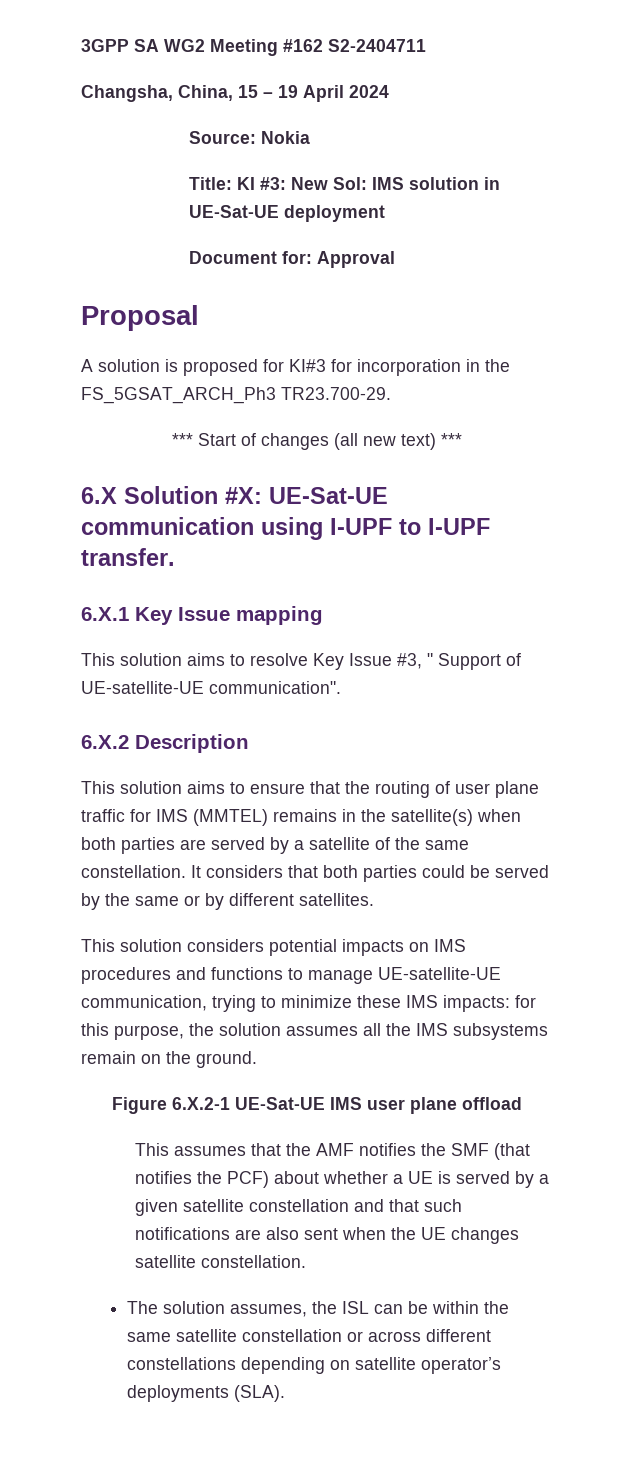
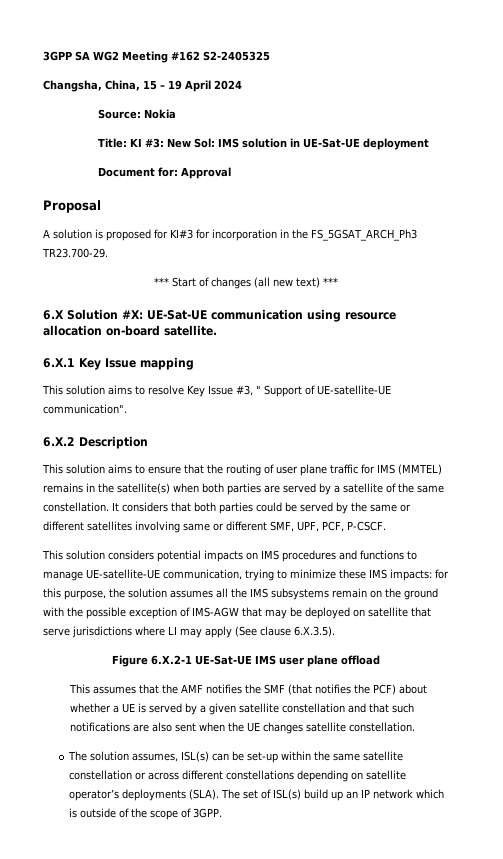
- 3GPP SA WG2 Meeting #162 S2-2404711
+ 3GPP SA WG2 Meeting #162 S2-2405325
- 6.X Solution #X: UE-Sat-UE communication using I-UPF to I-UPF transfer.
+ 6.X Solution #X: UE-Sat-UE communication using resource allocation on-board satellite.
- It considers that both parties could be served by the same or by different satellites.
+ It considers that both parties could be served by the same or different satellites involving same or different SMF, UPF, PCF, P-CSCF.
- This solution considers potential impacts on IMS procedures and functions to manage UE-satellite-UE communication, trying to minimize these IMS impacts: for this purpose, the solution assumes all the IMS subsystems remain on the ground.
+ This solution considers potential impacts on IMS procedures and functions to manage UE-satellite-UE communication, trying to minimize these IMS impacts: for this purpose, the solution assumes all the IMS subsystems remain on the ground with the possible exception of IMS-AGW that may be deployed on satellite that serve jurisdictions where LI may apply (See clause 6.X.3.5).
- The solution assumes, the ISL can be within the same satellite constellation or across different constellations depending on satellite operator’s deployments (SLA).
+ The solution assumes, ISL(s) can be set-up within the same satellite constellation or across different constellations depending on satellite operator’s deployments (SLA).
+ The set of ISL(s) build up an IP network which is outside of the scope of 3GPP.

